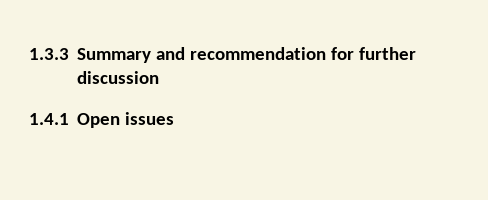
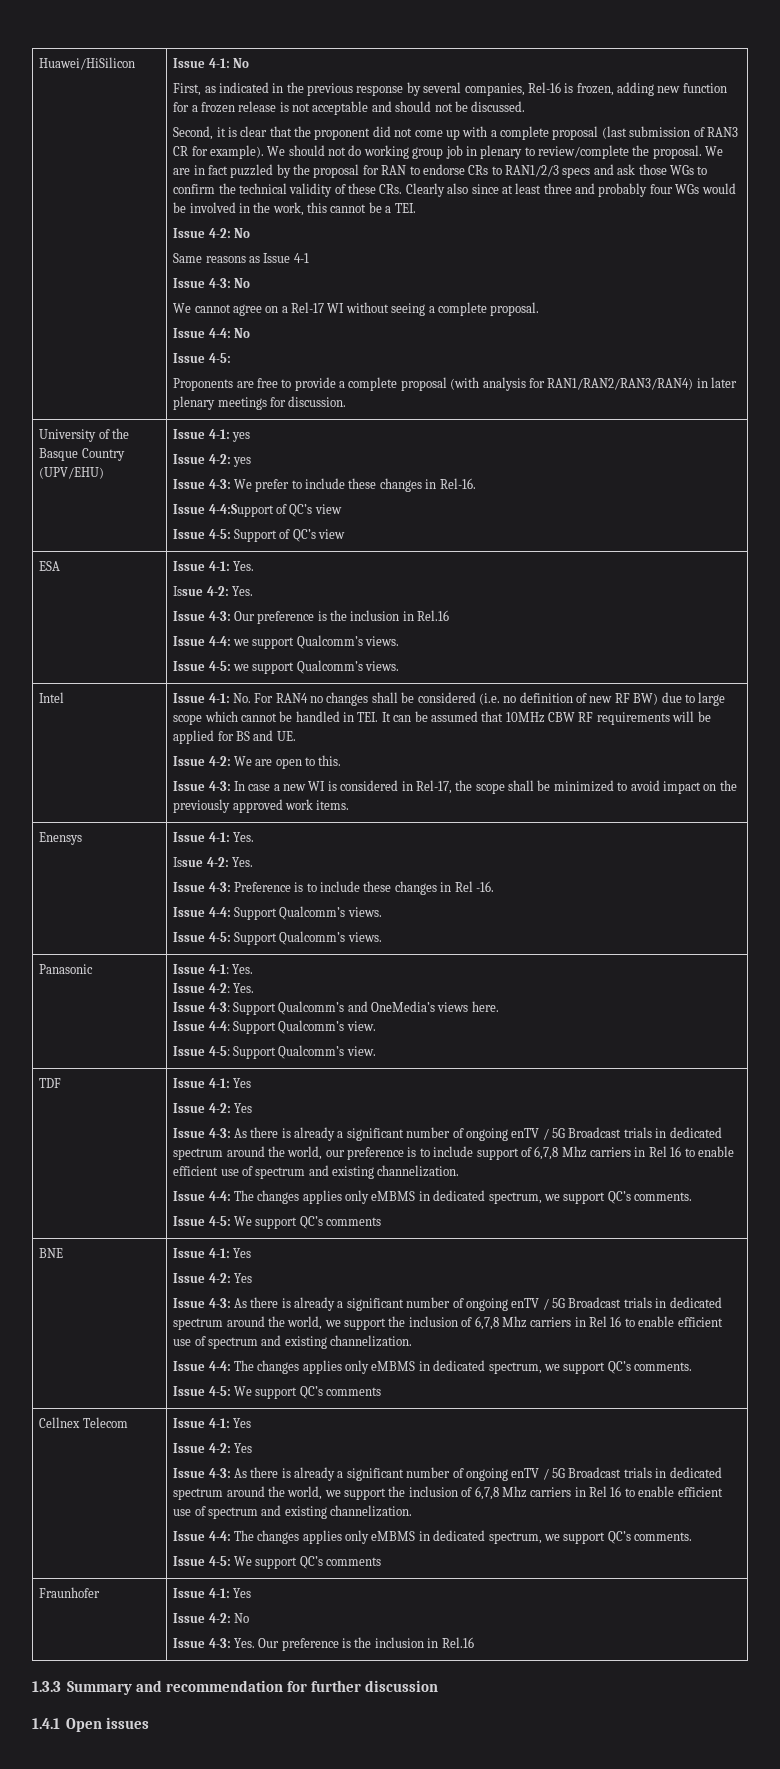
+ Huawei/HiSilicon | Issue 4-1: No
+ First, as indicated in the previous response by several companies, Rel-16 is frozen, adding new function for a frozen release is not acceptable and should not be discussed.
+ Second, it is clear that the proponent did not come up with a complete proposal (last submission of RAN3 CR for example). We should not do working group job in plenary to review/complete the proposal. We are in fact puzzled by the proposal for RAN to endorse CRs to RAN1/2/3 specs and ask those WGs to confirm the technical validity of these CRs. Clearly also since at least three and probably four WGs would be involved in the work, this cannot be a TEI.
+ Issue 4-2: No
+ Same reasons as Issue 4-1
+ Issue 4-3: No
+ We cannot agree on a Rel-17 WI without seeing a complete proposal.
+ Issue 4-4: No
+ Issue 4-5:
+ Proponents are free to provide a complete proposal (with analysis for RAN1/RAN2/RAN3/RAN4) in later plenary meetings for discussion.
+ University of the Basque Country (UPV/EHU) | Issue 4-1: yes
+ Issue 4-2: yes
+ Issue 4-3: We prefer to include these changes in Rel-16.
+ Issue 4-4:Support of QC’s view
+ Issue 4-5: Support of QC’s view
+ ESA | Issue 4-1: Yes.
+ Issue 4-2: Yes.
+ Issue 4-3: Our preference is the inclusion in Rel.16
+ Issue 4-4: we support Qualcomm’s views.
+ Issue 4-5: we support Qualcomm’s views.
+ Intel | Issue 4-1: No. For RAN4 no changes shall be considered (i.e. no definition of new RF BW) due to large scope which cannot be handled in TEI. It can be assumed that 10MHz CBW RF requirements will be applied for BS and UE.
+ Issue 4-2: We are open to this.
+ Issue 4-3: In case a new WI is considered in Rel-17, the scope shall be minimized to avoid impact on the previously approved work items.
+ Enensys | Issue 4-1: Yes.
+ Issue 4-2: Yes.
+ Issue 4-3: Preference is to include these changes in Rel -16.
+ Issue 4-4: Support Qualcomm’s views.
+ Issue 4-5: Support Qualcomm’s views.
+ Panasonic | Issue 4-1: Yes.
+ Issue 4-2: Yes.
+ Issue 4-3: Support Qualcomm’s and OneMedia’s views here.
+ Issue 4-4: Support Qualcomm’s view.
+ Issue 4-5: Support Qualcomm’s view.
+ TDF | Issue 4-1: Yes
+ Issue 4-2: Yes
+ Issue 4-3: As there is already a significant number of ongoing enTV / 5G Broadcast trials in dedicated spectrum around the world, our preference is to include support of 6,7,8 Mhz carriers in Rel 16 to enable efficient use of spectrum and existing channelization.
+ Issue 4-4: The changes applies only eMBMS in dedicated spectrum, we support QC’s comments.
+ Issue 4-5: We support QC’s comments
+ BNE | Issue 4-1: Yes
+ Issue 4-2: Yes
+ Issue 4-3: As there is already a significant number of ongoing enTV / 5G Broadcast trials in dedicated spectrum around the world, we support the inclusion of 6,7,8 Mhz carriers in Rel 16 to enable efficient use of spectrum and existing channelization.
+ Issue 4-4: The changes applies only eMBMS in dedicated spectrum, we support QC’s comments.
+ Issue 4-5: We support QC’s comments
+ Cellnex Telecom | Issue 4-1: Yes
+ Issue 4-2: Yes
+ Issue 4-3: As there is already a significant number of ongoing enTV / 5G Broadcast trials in dedicated spectrum around the world, we support the inclusion of 6,7,8 Mhz carriers in Rel 16 to enable efficient use of spectrum and existing channelization.
+ Issue 4-4: The changes applies only eMBMS in dedicated spectrum, we support QC’s comments.
+ Issue 4-5: We support QC’s comments
+ Fraunhofer | Issue 4-1: Yes
+ Issue 4-2: No
+ Issue 4-3: Yes. Our preference is the inclusion in Rel.16

